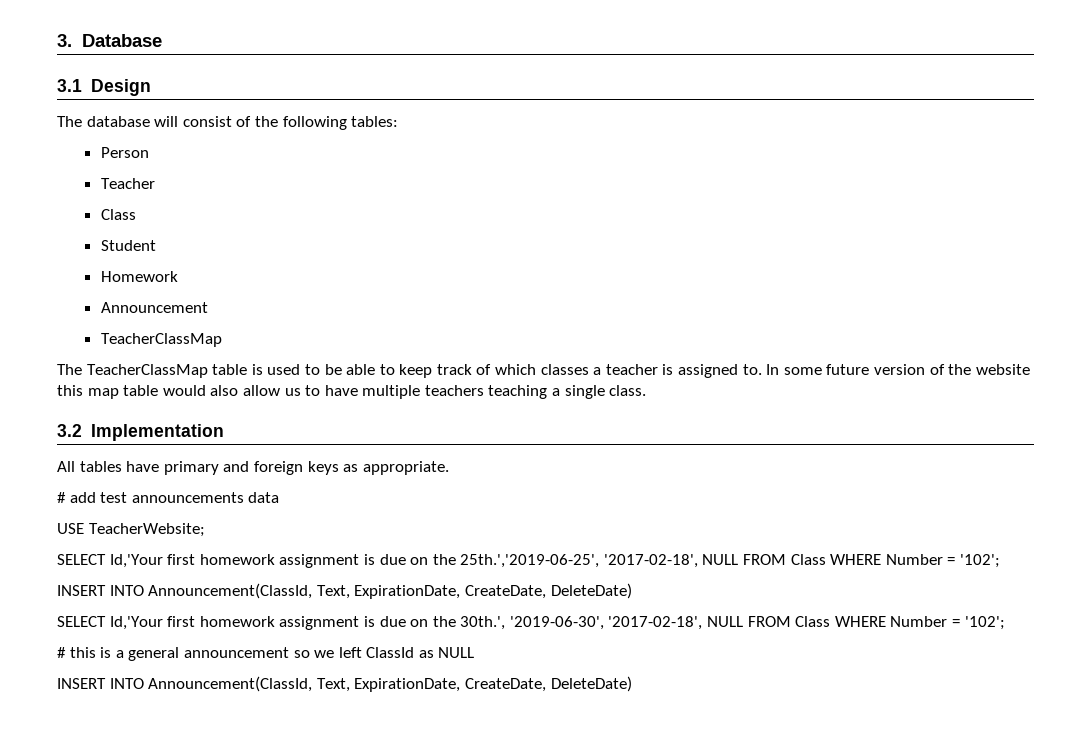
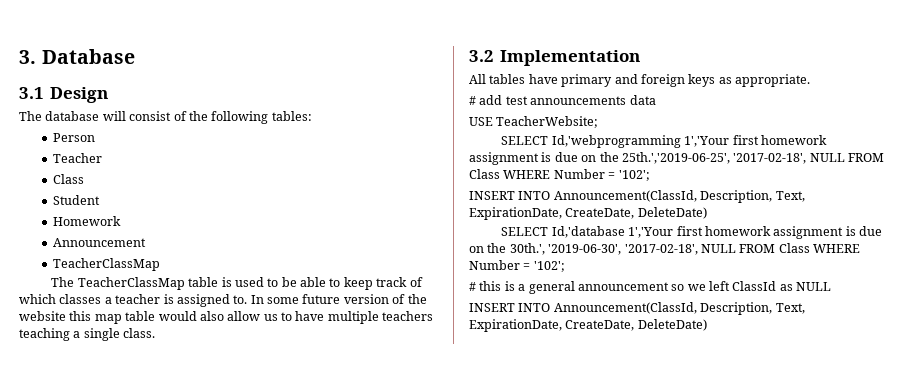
- SELECT Id,'Your first homework assignment is due on the 25th.','2019-06-25', '2017-02-18', NULL FROM Class WHERE Number = '102';
- INSERT INTO Announcement(ClassId, Text, ExpirationDate, CreateDate, DeleteDate)
+ SELECT Id,'webprogramming 1','Your first homework assignment is due on the 25th.','2019-06-25', '2017-02-18', NULL FROM Class WHERE Number = '102';
+ INSERT INTO Announcement(ClassId, Description, Text, ExpirationDate, CreateDate, DeleteDate)
- SELECT Id,'Your first homework assignment is due on the 30th.', '2019-06-30', '2017-02-18', NULL FROM Class WHERE Number = '102';
+ SELECT Id,'database 1','Your first homework assignment is due on the 30th.', '2019-06-30', '2017-02-18', NULL FROM Class WHERE Number = '102';
  # this is a general announcement so we left ClassId as NULL
- INSERT INTO Announcement(ClassId, Text, ExpirationDate, CreateDate, DeleteDate)
+ INSERT INTO Announcement(ClassId, Description, Text, ExpirationDate, CreateDate, DeleteDate)

